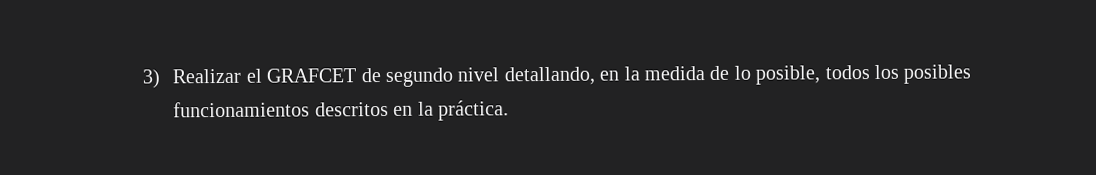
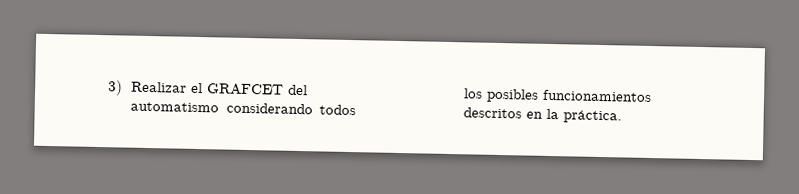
- 3) Realizar el GRAFCET de segundo nivel detallando, en la medida de lo posible, todos los posibles funcionamientos descritos en la práctica.
+ 3) Realizar el GRAFCET del automatismo considerando todos los posibles funcionamientos descritos en la práctica.

